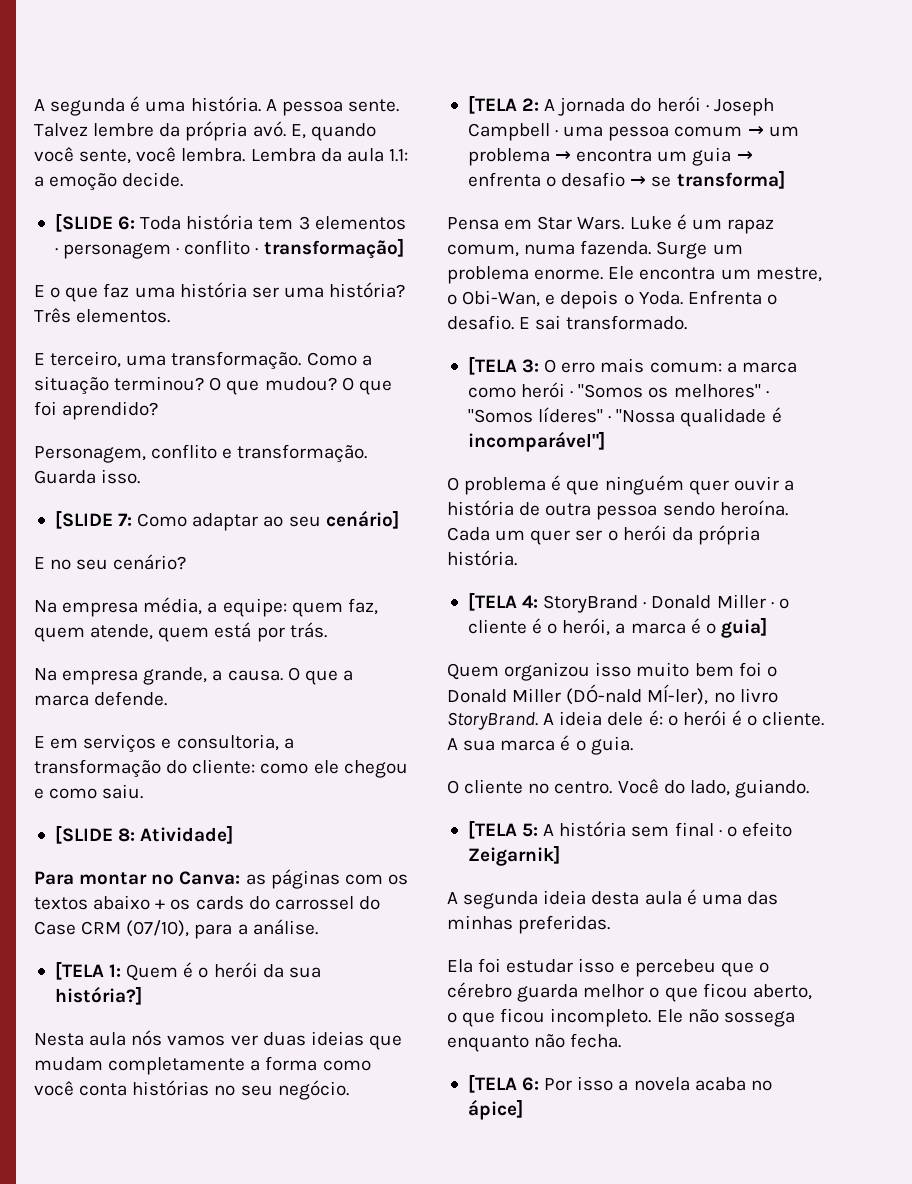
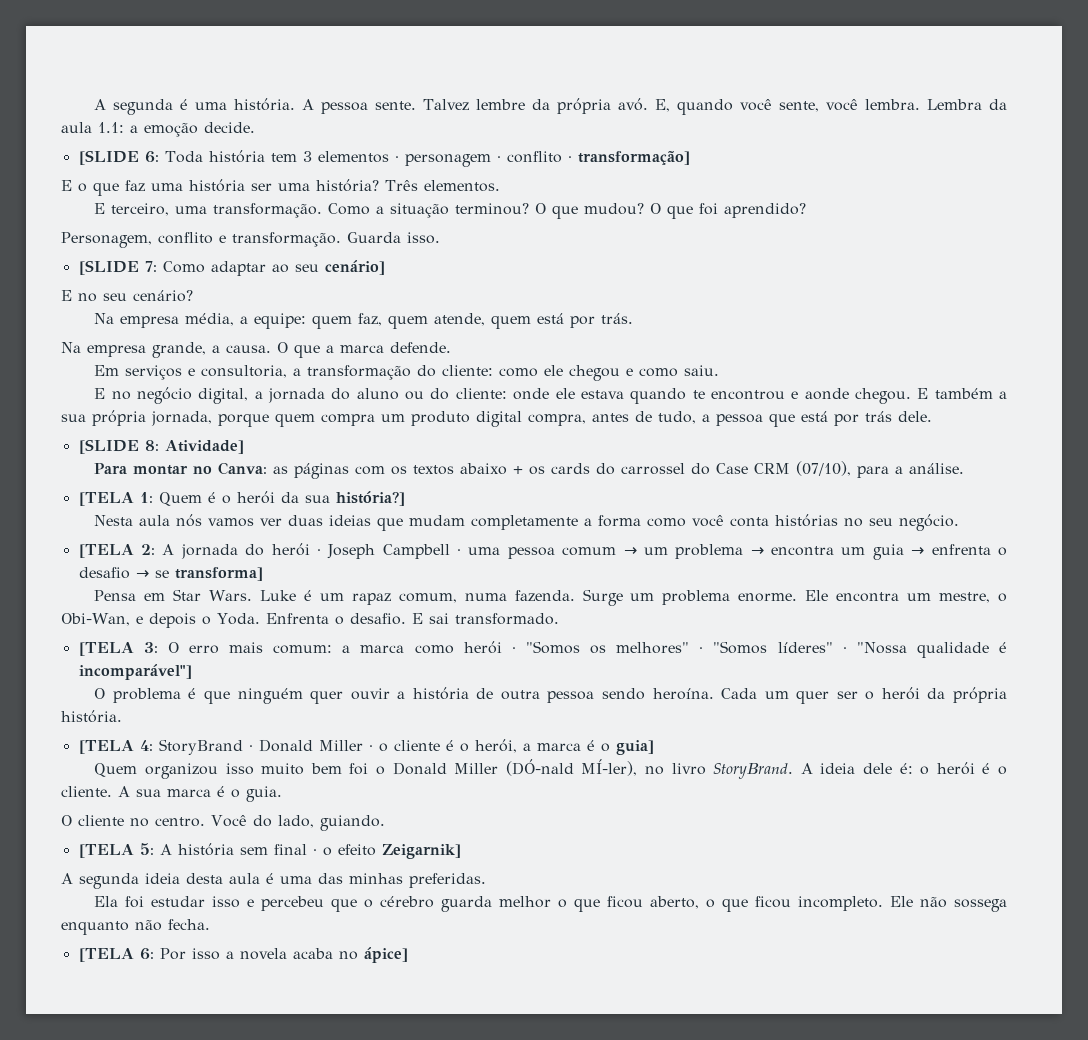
- E em serviços e consultoria, a transformação do cliente: como ele chegou e como saiu.
+ Em serviços e consultoria, a transformação do cliente: como ele chegou e como saiu.
+ E no negócio digital, a jornada do aluno ou do cliente: onde ele estava quando te encontrou e aonde chegou. E também a sua própria jornada, porque quem compra um produto digital compra, antes de tudo, a pessoa que está por trás dele.

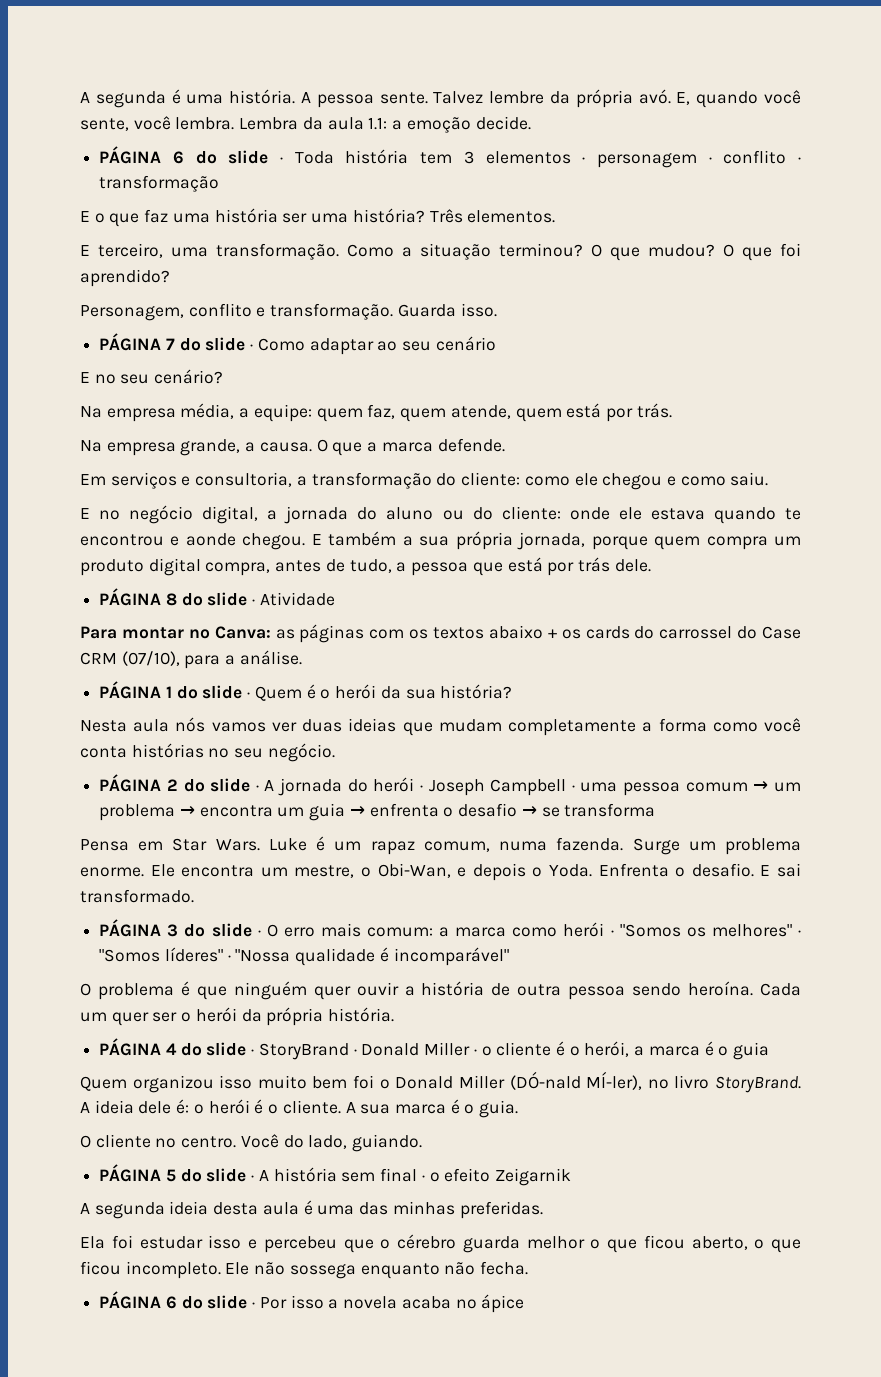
- [SLIDE 6: Toda história tem 3 elementos · personagem · conflito · transformação]
+ PÁGINA 6 do slide · Toda história tem 3 elementos · personagem · conflito · transformação
- [SLIDE 7: Como adaptar ao seu cenário]
+ PÁGINA 7 do slide · Como adaptar ao seu cenário
- [SLIDE 8: Atividade]
+ PÁGINA 8 do slide · Atividade
- [TELA 1: Quem é o herói da sua história?]
+ PÁGINA 1 do slide · Quem é o herói da sua história?
- [TELA 2: A jornada do herói · Joseph Campbell · uma pessoa comum → um problema → encontra um guia → enfrenta o desafio → se transforma]
+ PÁGINA 2 do slide · A jornada do herói · Joseph Campbell · uma pessoa comum → um problema → encontra um guia → enfrenta o desafio → se transforma
- [TELA 3: O erro mais comum: a marca como herói · "Somos os melhores" · "Somos líderes" · "Nossa qualidade é incomparável"]
+ PÁGINA 3 do slide · O erro mais comum: a marca como herói · "Somos os melhores" · "Somos líderes" · "Nossa qualidade é incomparável"
- [TELA 4: StoryBrand · Donald Miller · o cliente é o herói, a marca é o guia]
+ PÁGINA 4 do slide · StoryBrand · Donald Miller · o cliente é o herói, a marca é o guia
- [TELA 5: A história sem final · o efeito Zeigarnik]
+ PÁGINA 5 do slide · A história sem final · o efeito Zeigarnik
- [TELA 6: Por isso a novela acaba no ápice]
+ PÁGINA 6 do slide · Por isso a novela acaba no ápice

